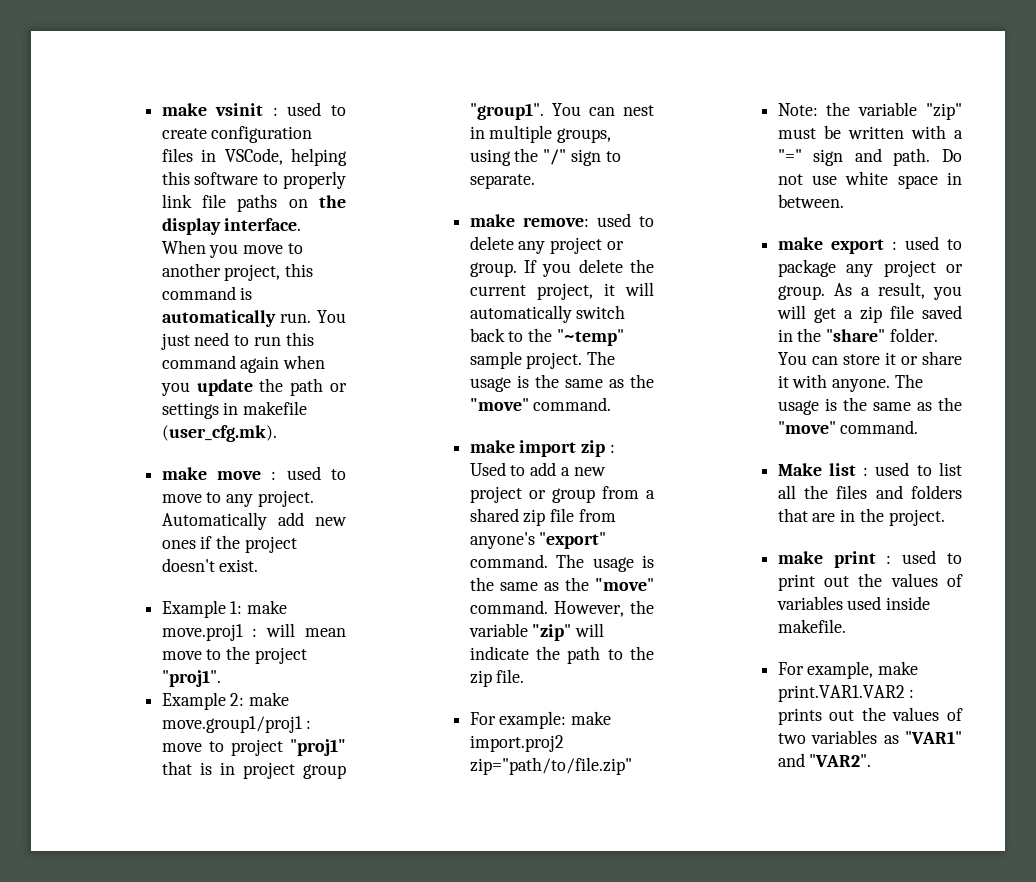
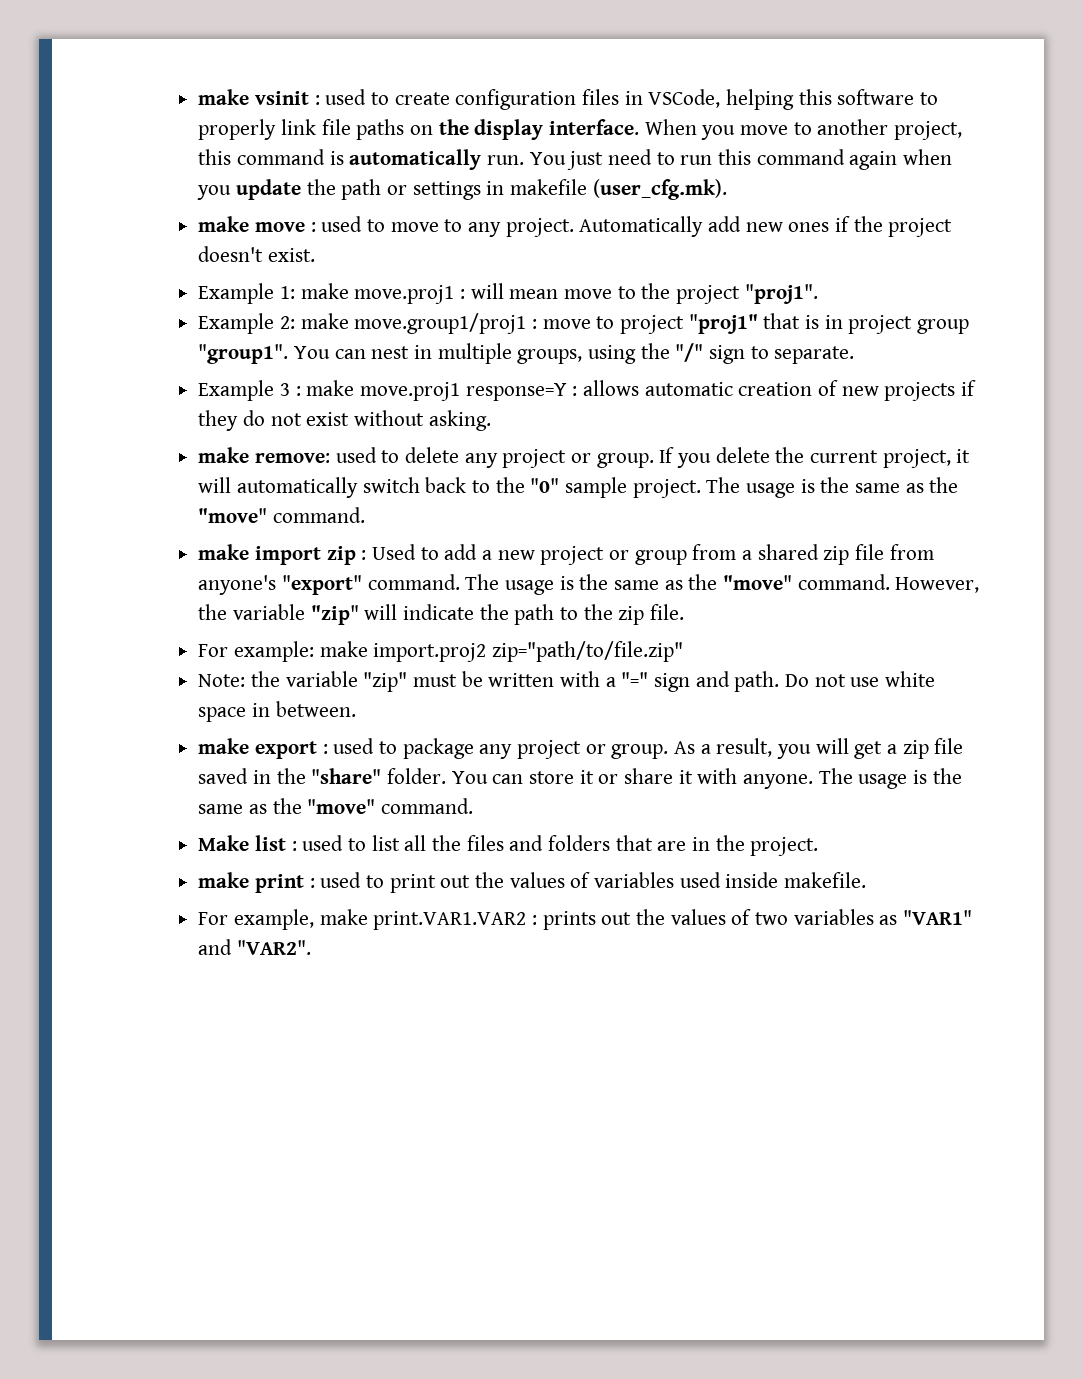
+ Example 3 : make move.proj1 response=Y : allows automatic creation of new projects if they do not exist without asking.
- If you delete the current project, it will automatically switch back to the "~temp" sample project.
+ If you delete the current project, it will automatically switch back to the "0" sample project.

